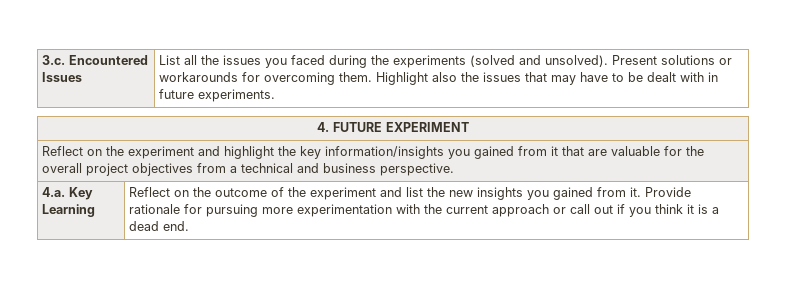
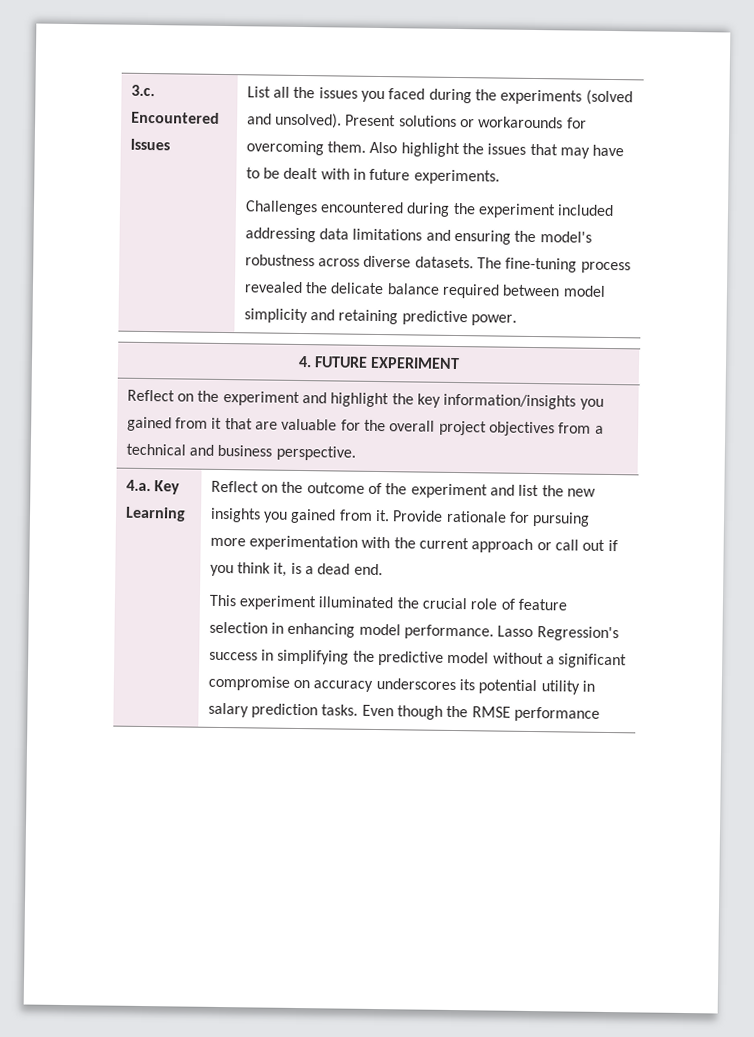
- Highlight also the issues that may have to be dealt with in future experiments.
+ Also highlight the issues that may have to be dealt with in future experiments.
+ Challenges encountered during the experiment included addressing data limitations and ensuring the model's robustness across diverse datasets. The fine-tuning process revealed the delicate balance required between model simplicity and retaining predictive power.
- Provide rationale for pursuing more experimentation with the current approach or call out if you think it is a dead end.
+ Provide rationale for pursuing more experimentation with the current approach or call out if you think it, is a dead end.
+ This experiment illuminated the crucial role of feature selection in enhancing model performance. Lasso Regression's success in simplifying the predictive model without a significant compromise on accuracy underscores its potential utility in salary prediction tasks. Even though the RMSE performance

